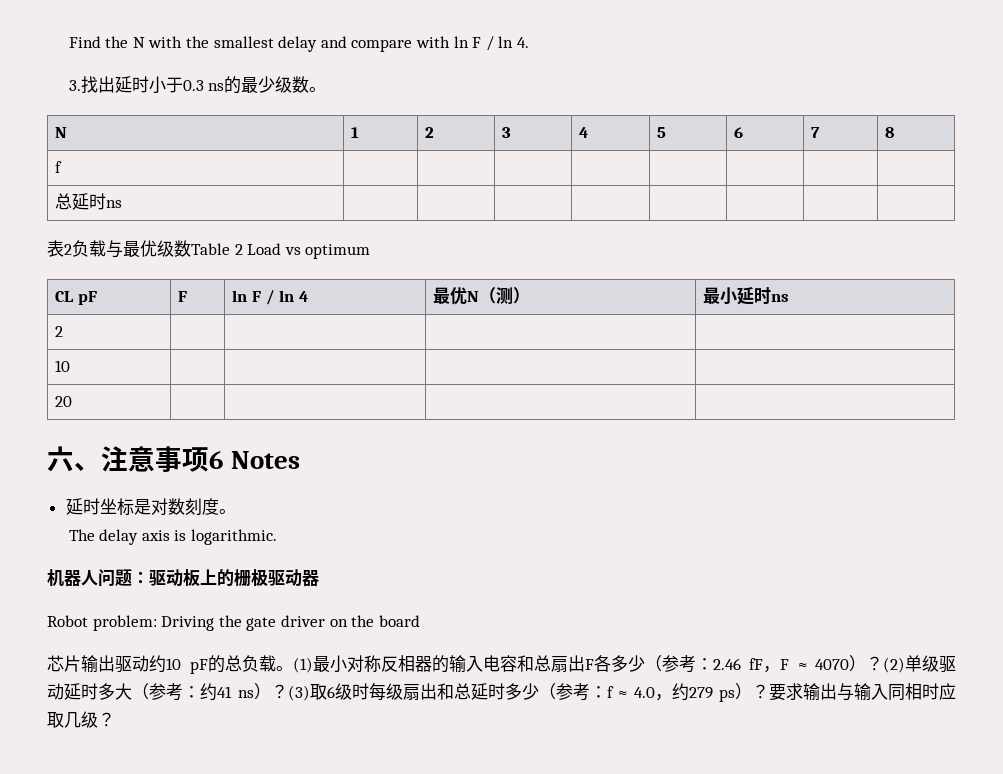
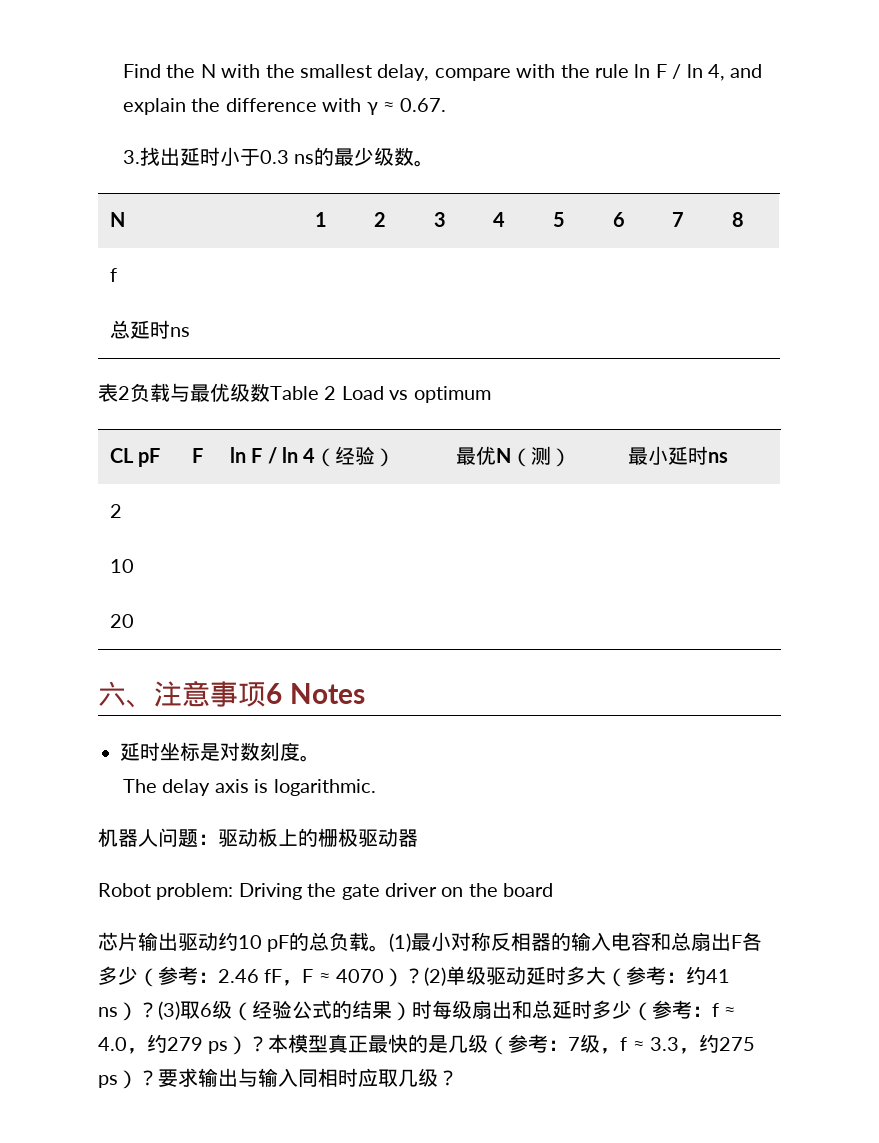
- Find the N with the smallest delay and compare with ln F / ln 4.
+ Find the N with the smallest delay, compare with the rule ln F / ln 4, and explain the difference with γ ≈ 0.67.
- CL pF | F | ln F / ln 4 | 最优N（测） | 最小延时ns
+ CL pF | F | ln F / ln 4（经验） | 最优N（测） | 最小延时ns
- (3)取6级时每级扇出和总延时多少（参考：f ≈ 4.0，约279 ps）？
+ (3)取6级（经验公式的结果）时每级扇出和总延时多少（参考：f ≈ 4.0，约279 ps）？
+ 本模型真正最快的是几级（参考：7级，f ≈ 3.3，约275 ps）？

